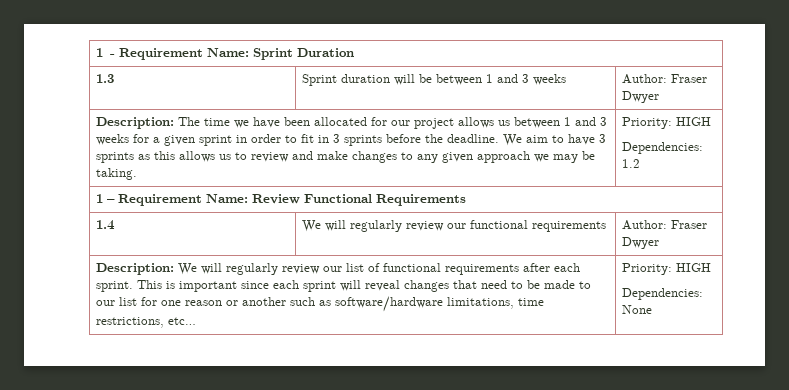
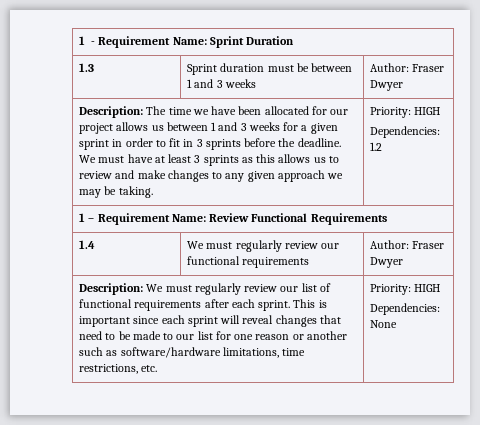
- 1.3 | Sprint duration will be between 1 and 3 weeks | Author: Fraser Dwyer
+ 1.3 | Sprint duration must be between 1 and 3 weeks | Author: Fraser Dwyer
- We aim to have 3 sprints as this allows us to review and make changes to any given approach we may be taking.
+ We must have at least 3 sprints as this allows us to review and make changes to any given approach we may be taking.
- 1.4 | We will regularly review our functional requirements | Author: Fraser Dwyer
+ 1.4 | We must regularly review our functional requirements | Author: Fraser Dwyer
- Description: We will regularly review our list of functional requirements after each sprint.
+ Description: We must regularly review our list of functional requirements after each sprint.
- This is important since each sprint will reveal changes that need to be made to our list for one reason or another such as software/hardware limitations, time restrictions, etc…
+ This is important since each sprint will reveal changes that need to be made to our list for one reason or another such as software/hardware limitations, time restrictions, etc.

